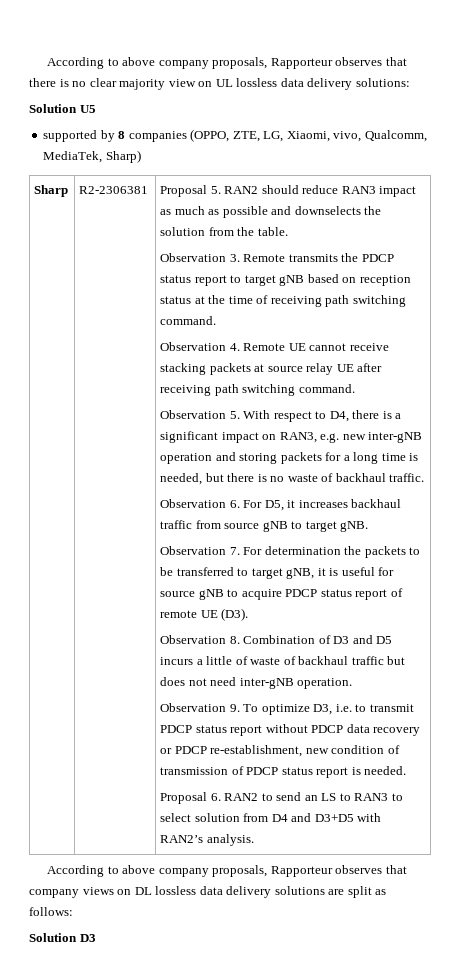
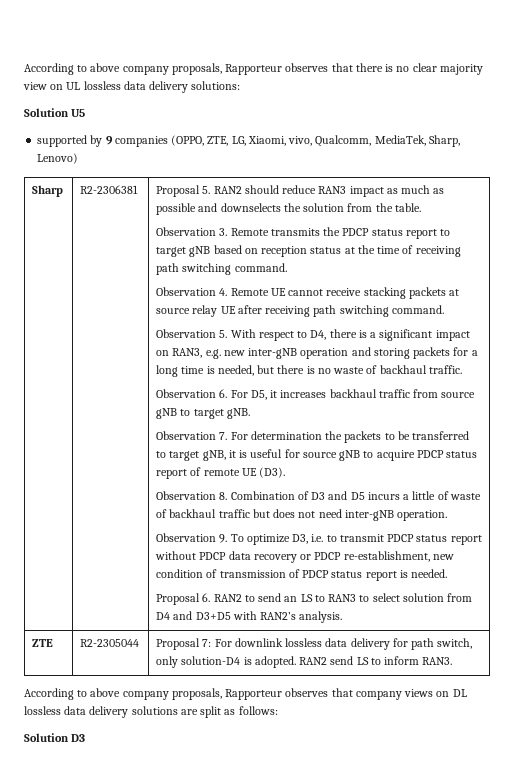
- supported by 8 companies (OPPO, ZTE, LG, Xiaomi, vivo, Qualcomm, MediaTek, Sharp)
+ supported by 9 companies (OPPO, ZTE, LG, Xiaomi, vivo, Qualcomm, MediaTek, Sharp, Lenovo)
+ ZTE | R2-2305044 | Proposal 7: For downlink lossless data delivery for path switch, only solution-D4 is adopted. RAN2 send LS to inform RAN3.

